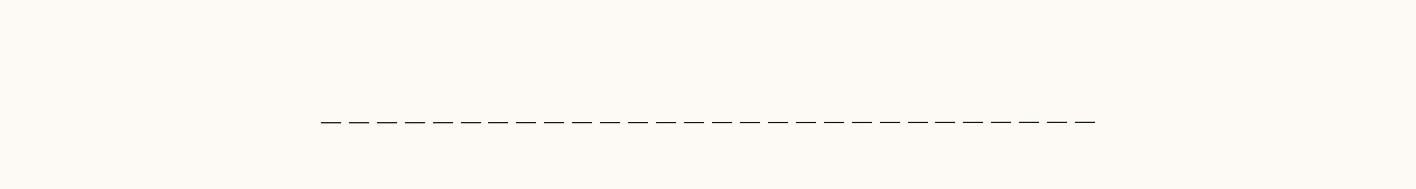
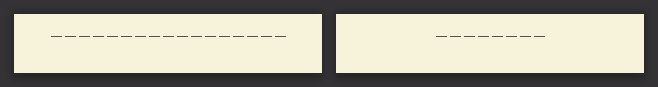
- — — — — — — — — — — — — — — — — — — — — — — — — — — — —
+ — — — — — — — — — — — — — — — — — — — — — — — — —

